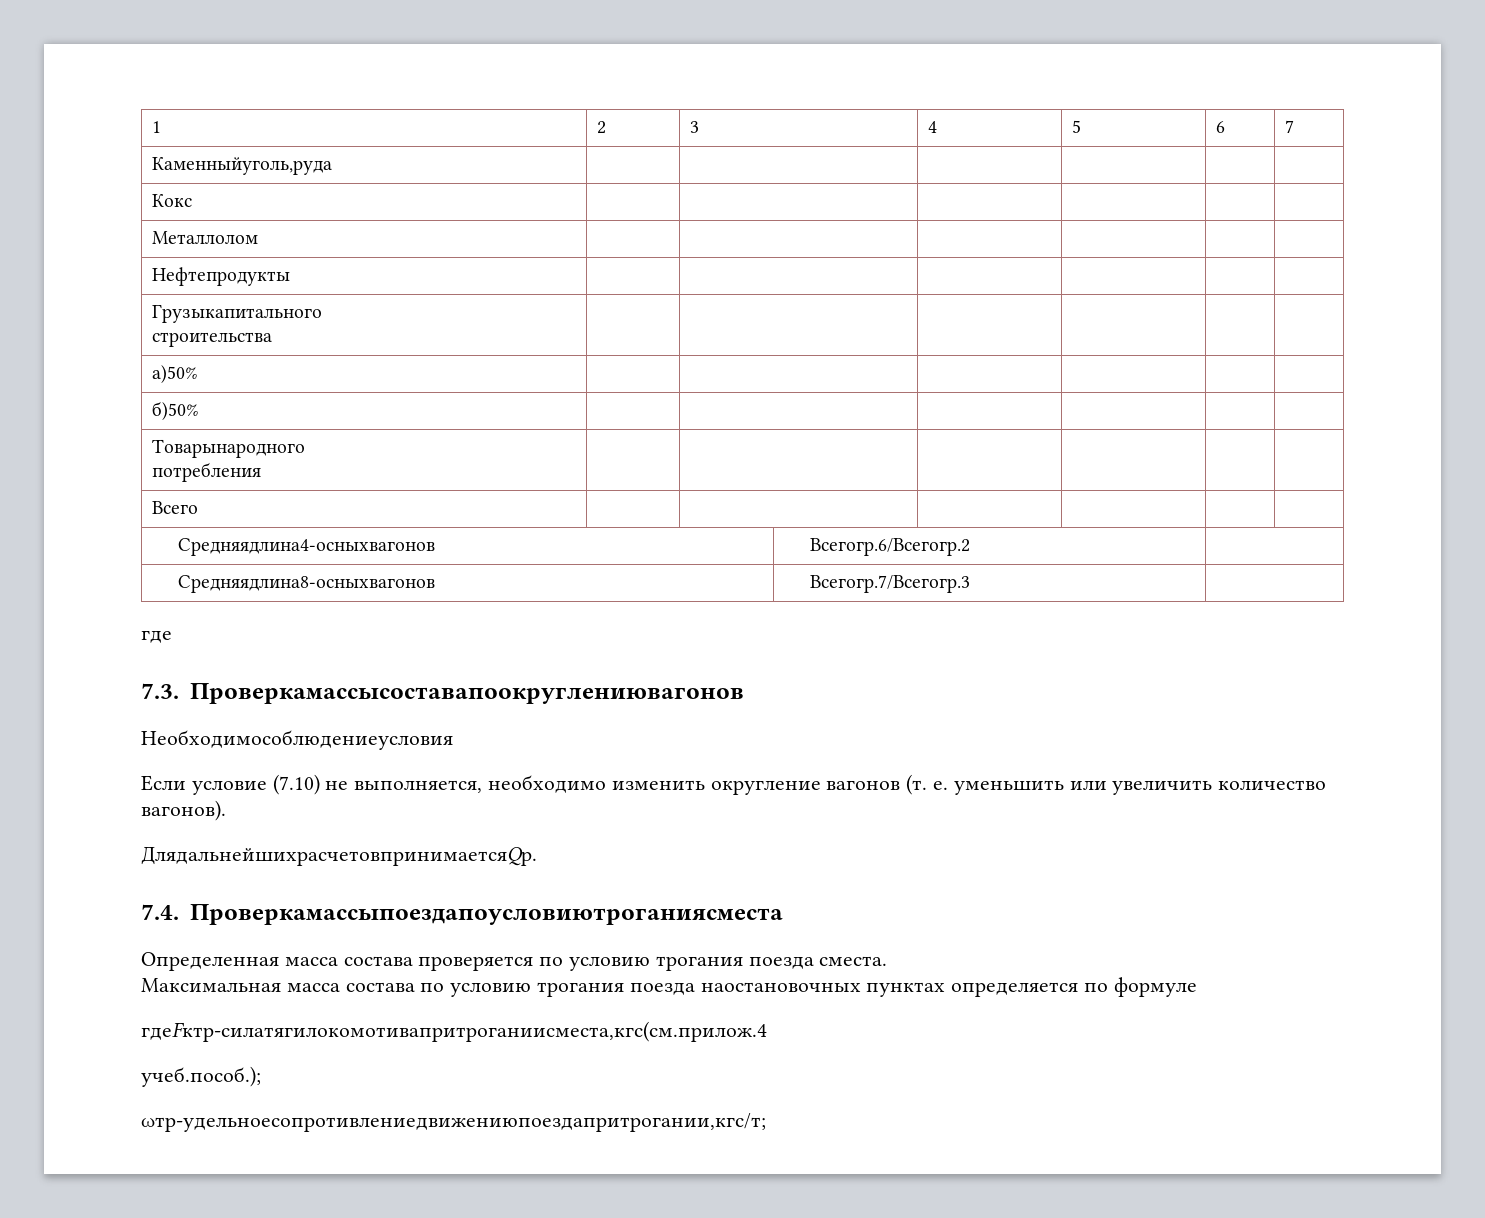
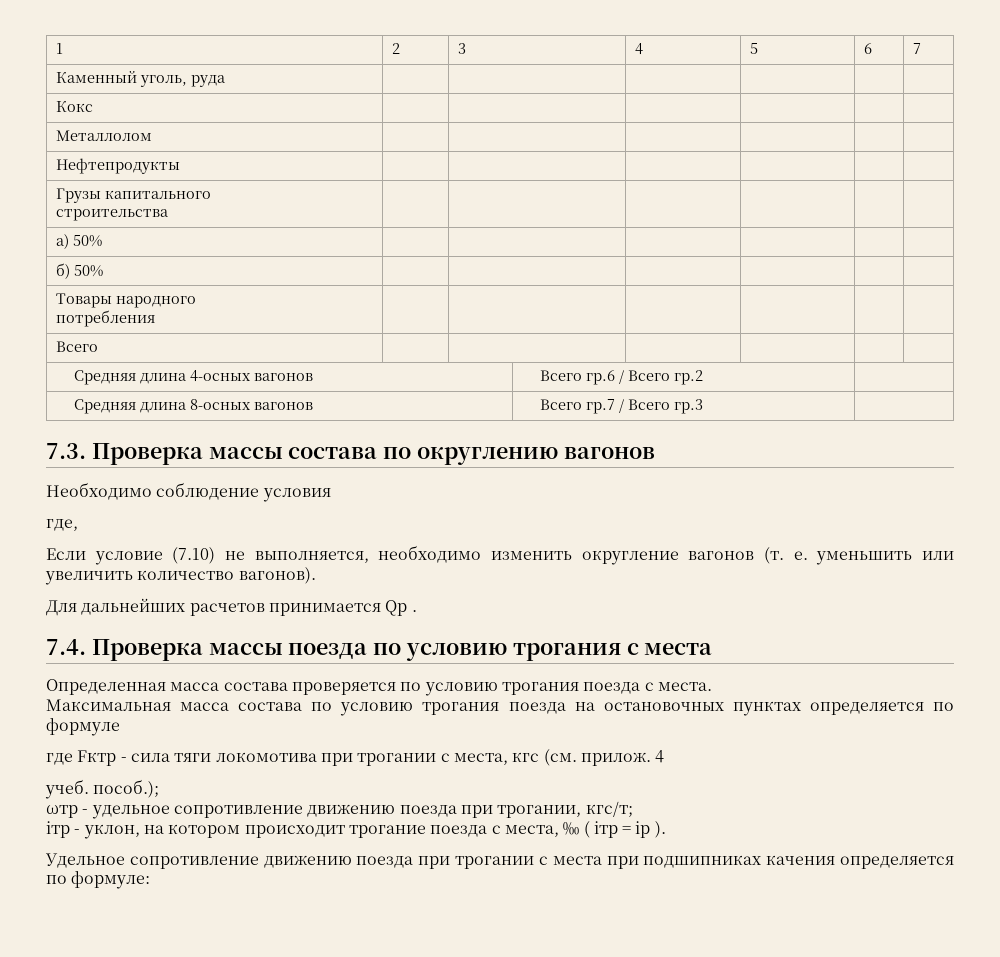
- Каменныйуголь,руда | | | | | |
+ Каменный уголь, руда | | | | | |
- Грузыкапитального
+ Грузы капитального
- а)50% | | | | | |
- б)50% | | | | | |
- Товарынародного
+ а) 50% | | | | | |
+ б) 50% | | | | | |
+ Товары народного
  потребления | | | | | |
  Всего | | | | | |
- Средняядлина4-осныхвагонов | Всегогр.6/Всегогр.2 |
- Средняядлина8-осныхвагонов | Всегогр.7/Всегогр.3 |
- где
- 7.3. Проверкамассысоставапоокруглениювагонов
- Необходимособлюдениеусловия
+ Средняя длина 4-осных вагонов | Всего гр.6 / Всего гр.2 |
+ Средняя длина 8-осных вагонов | Всего гр.7 / Всего гр.3 |
+ 7.3. Проверка массы состава по округлению вагонов
+ Необходимо соблюдение условия
+ где,
- ДлядальнейшихрасчетовпринимаетсяQр.
- 7.4. Проверкамассыпоездапоусловиютроганиясместа
+ Для дальнейших расчетов принимается Qр .
+ 7.4. Проверка массы поезда по условию трогания с места
- Определенная масса состава проверяется по условию трогания поезда сместа.
+ Определенная масса состава проверяется по условию трогания поезда с места.
- Максимальная масса состава по условию трогания поезда наостановочных пунктах определяется по формуле
+ Максимальная масса состава по условию трогания поезда на остановочных пунктах определяется по формуле
- гдеFктр-силатягилокомотивапритроганиисместа,кгс(см.прилож.4
- учеб.пособ.);
- ωтр-удельноесопротивлениедвижениюпоездапритрогании,кгс/т;
+ где Fктр - сила тяги локомотива при трогании с места, кгс (см. прилож. 4
+ учеб. пособ.);
+ ωтр - удельное сопротивление движению поезда при трогании, кгс/т;
+ iтр - уклон, на котором происходит трогание поезда с места, ‰ ( iтр = iр ).
+ Удельное сопротивление движению поезда при трогании с места при подшипниках качения определяется по формуле:

